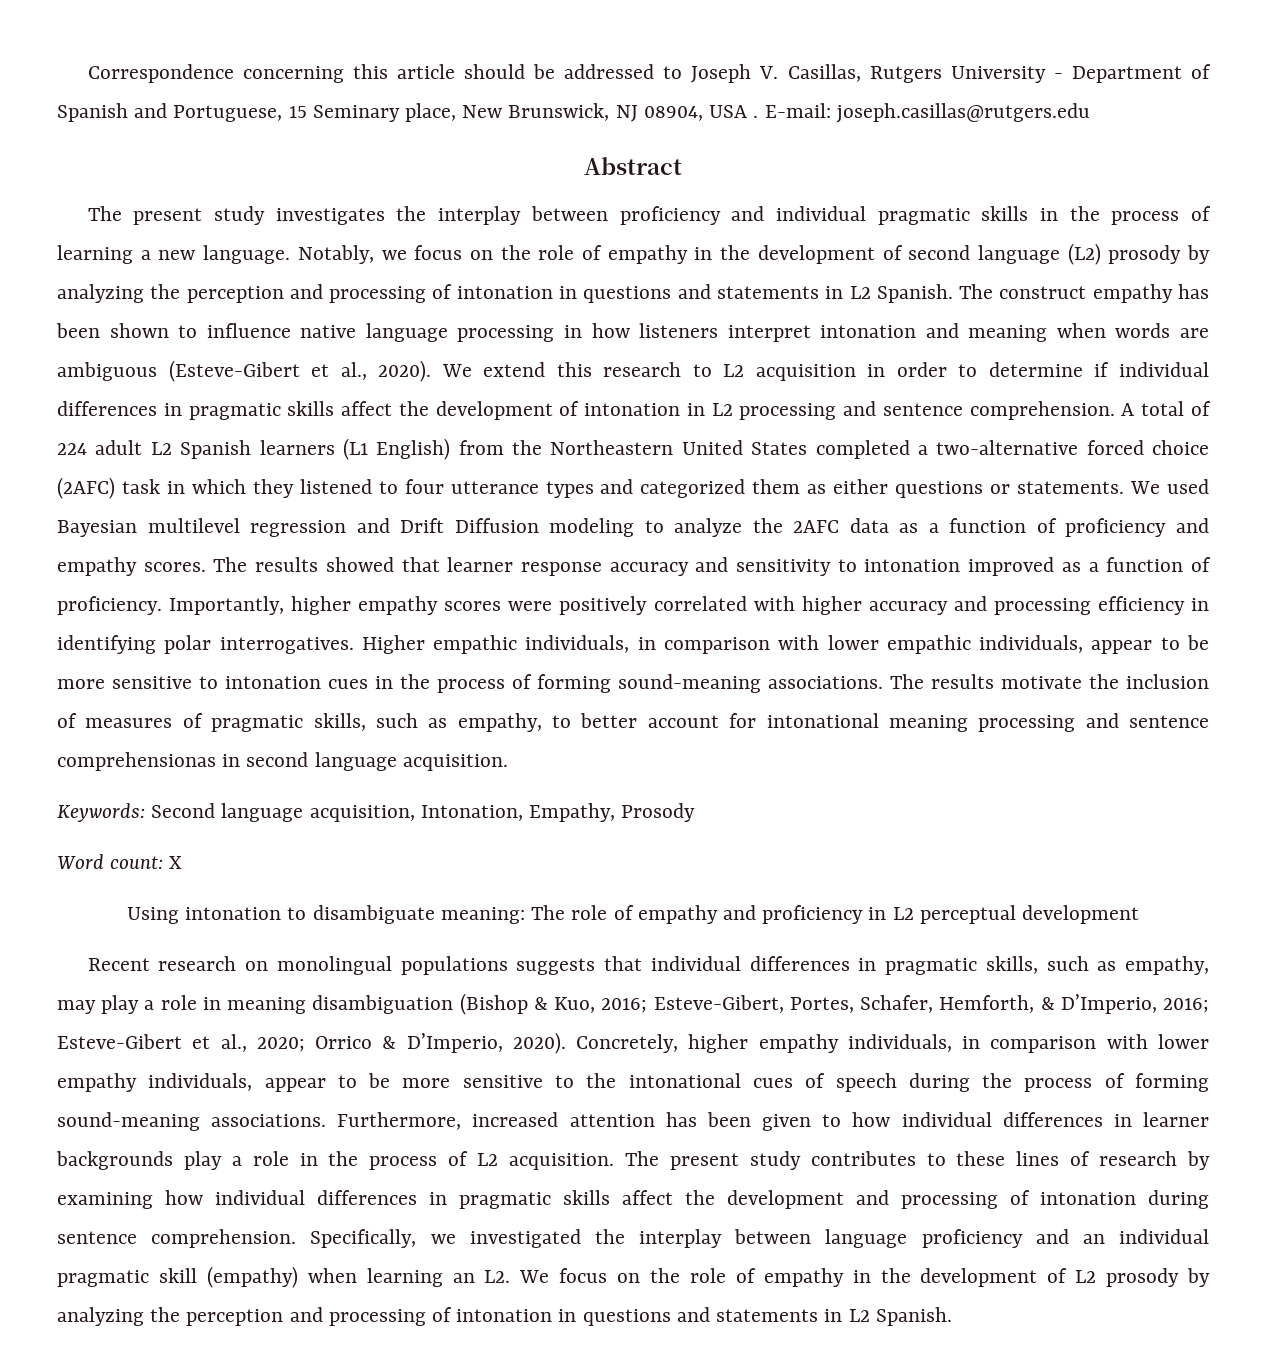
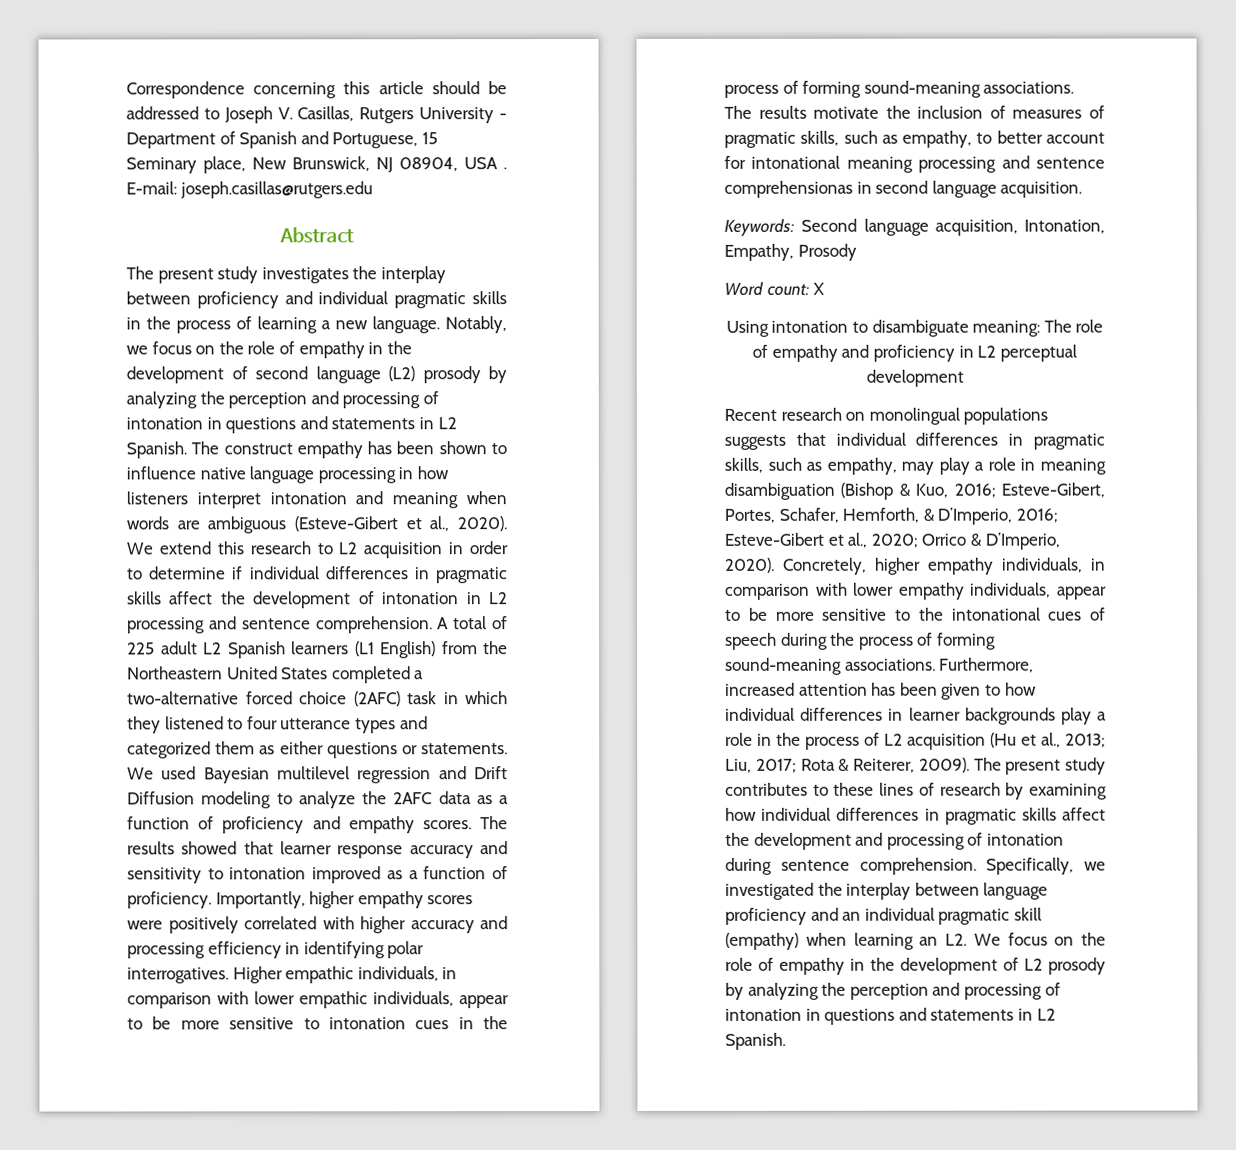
- A total of 224 adult L2 Spanish learners (L1 English) from the Northeastern United States completed a two-alternative forced choice (2AFC) task in which they listened to four utterance types and categorized them as either questions or statements.
+ A total of 225 adult L2 Spanish learners (L1 English) from the Northeastern United States completed a two-alternative forced choice (2AFC) task in which they listened to four utterance types and categorized them as either questions or statements.
- Furthermore, increased attention has been given to how individual differences in learner backgrounds play a role in the process of L2 acquisition.
+ Furthermore, increased attention has been given to how individual differences in learner backgrounds play a role in the process of L2 acquisition (Hu et al., 2013; Liu, 2017; Rota & Reiterer, 2009).

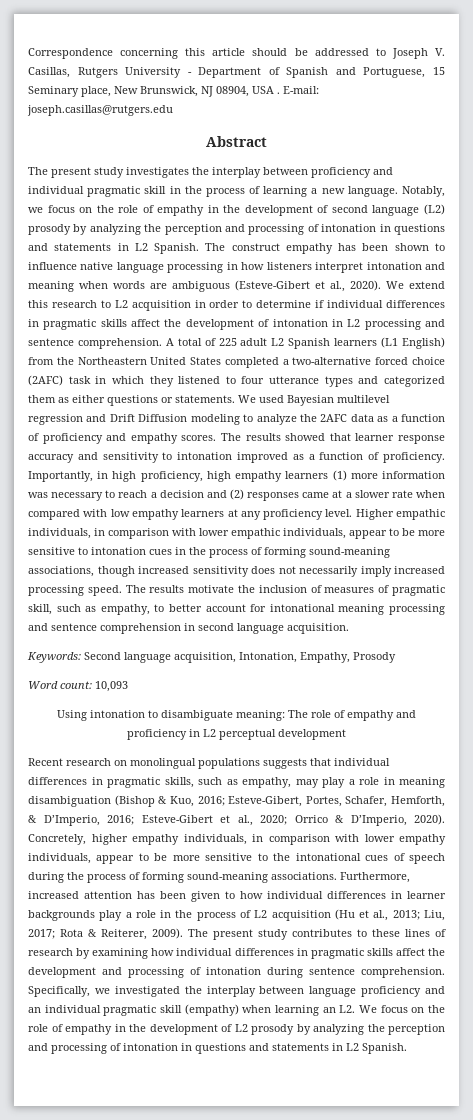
- The present study investigates the interplay between proficiency and individual pragmatic skills in the process of learning a new language.
+ The present study investigates the interplay between proficiency and individual pragmatic skill in the process of learning a new language.
- Importantly, higher empathy scores were positively correlated with higher accuracy and processing efficiency in identifying polar interrogatives.
+ Importantly, in high proficiency, high empathy learners (1) more information was necessary to reach a decision and (2) responses came at a slower rate when compared with low empathy learners at any proficiency level.
- Higher empathic individuals, in comparison with lower empathic individuals, appear to be more sensitive to intonation cues in the process of forming sound-meaning associations.
+ Higher empathic individuals, in comparison with lower empathic individuals, appear to be more sensitive to intonation cues in the process of forming sound-meaning associations, though increased sensitivity does not necessarily imply increased processing speed.
- The results motivate the inclusion of measures of pragmatic skills, such as empathy, to better account for intonational meaning processing and sentence comprehensionas in second language acquisition.
+ The results motivate the inclusion of measures of pragmatic skill, such as empathy, to better account for intonational meaning processing and sentence comprehension in second language acquisition.
- Word count: X
+ Word count: 10,093

